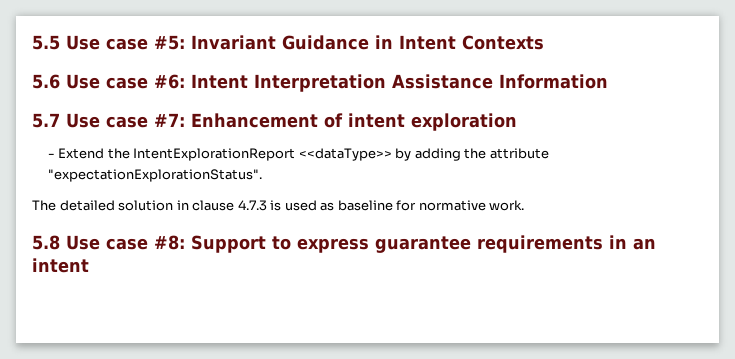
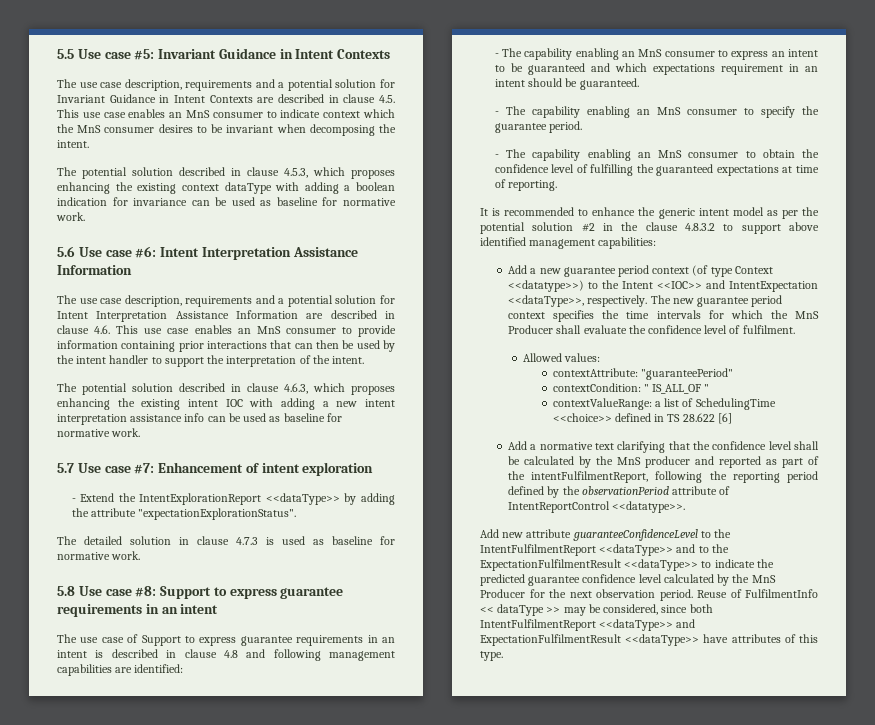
+ The use case description, requirements and a potential solution for Invariant Guidance in Intent Contexts are described in clause 4.5. This use case enables an MnS consumer to indicate context which the MnS consumer desires to be invariant when decomposing the intent.
+ The potential solution described in clause 4.5.3, which proposes enhancing the existing context dataType with adding a boolean indication for invariance can be used as baseline for normative work.
+ The use case description, requirements and a potential solution for Intent Interpretation Assistance Information are described in clause 4.6. This use case enables an MnS consumer to provide information containing prior interactions that can then be used by the intent handler to support the interpretation of the intent.
+ The potential solution described in clause 4.6.3, which proposes enhancing the existing intent IOC with adding a new intent interpretation assistance info can be used as baseline for normative work.
+ The use case of Support to express guarantee requirements in an intent is described in clause 4.8 and following management capabilities are identified:
+ - The capability enabling an MnS consumer to express an intent to be guaranteed and which expectations requirement in an intent should be guaranteed.
+ - The capability enabling an MnS consumer to specify the guarantee period.
+ - The capability enabling an MnS consumer to obtain the confidence level of fulfilling the guaranteed expectations at time of reporting.
+ It is recommended to enhance the generic intent model as per the potential solution #2 in the clause 4.8.3.2 to support above identified management capabilities:
+ Add a new guarantee period context (of type Context <<datatype>>) to the Intent <<IOC>> and IntentExpectation <<dataType>>, respectively. The new guarantee period context specifies the time intervals for which the MnS Producer shall evaluate the confidence level of fulfilment.
+ Allowed values:
+ contextAttribute: "guaranteePeriod"
+ contextCondition: " IS_ALL_OF "
+ contextValueRange: a list of SchedulingTime <<choice>> defined in TS 28.622 [6]
+ Add a normative text clarifying that the confidence level shall be calculated by the MnS producer and reported as part of the intentFulfilmentReport, following the reporting period defined by the observationPeriod attribute of IntentReportControl <<datatype>>.
+ Add new attribute guaranteeConfidenceLevel to the IntentFulfilmentReport <<dataType>> and to the ExpectationFulfilmentResult <<dataType>> to indicate the predicted guarantee confidence level calculated by the MnS Producer for the next observation period. Reuse of FulfilmentInfo << dataType >> may be considered, since both IntentFulfilmentReport <<dataType>> and ExpectationFulfilmentResult <<dataType>> have attributes of this type.

